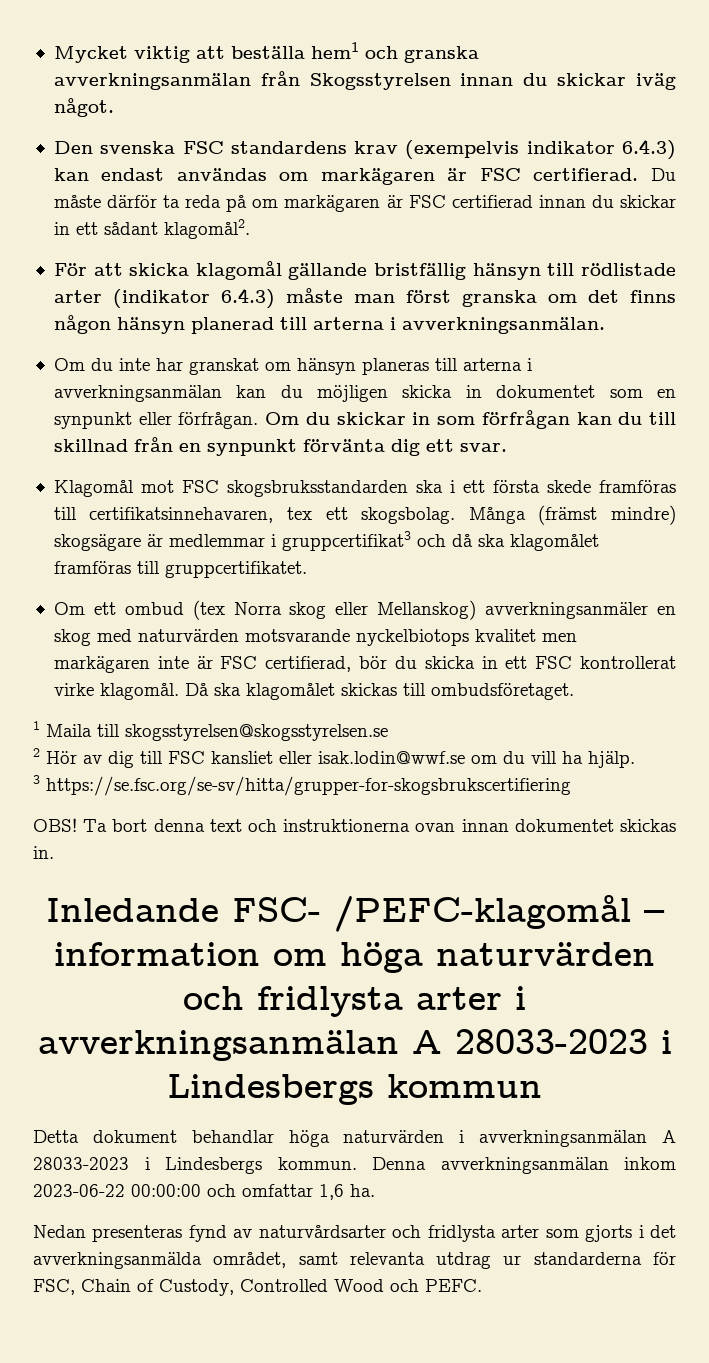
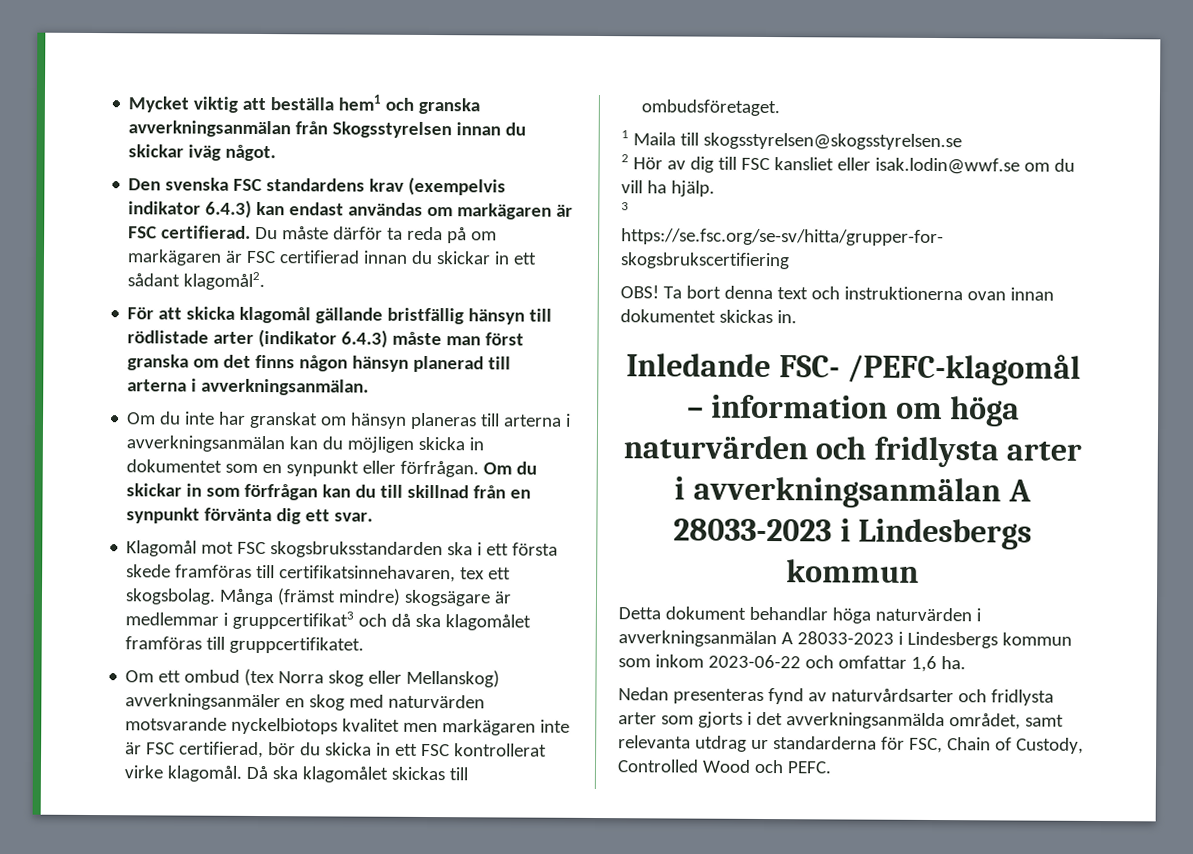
- Detta dokument behandlar höga naturvärden i avverkningsanmälan A 28033-2023 i Lindesbergs kommun. Denna avverkningsanmälan inkom 2023-06-22 00:00:00 och omfattar 1,6 ha.
+ Detta dokument behandlar höga naturvärden i avverkningsanmälan A 28033-2023 i Lindesbergs kommun som inkom 2023-06-22 och omfattar 1,6 ha.

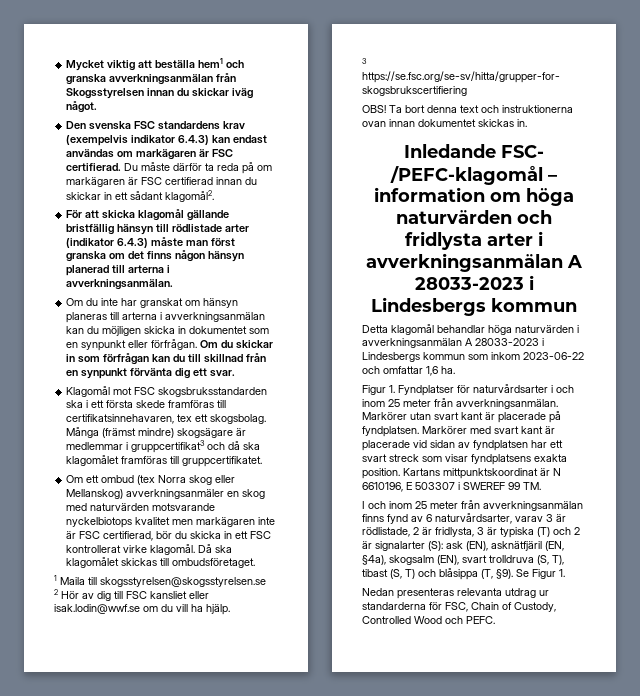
- Detta dokument behandlar höga naturvärden i avverkningsanmälan A 28033-2023 i Lindesbergs kommun som inkom 2023-06-22 och omfattar 1,6 ha.
+ Detta klagomål behandlar höga naturvärden i avverkningsanmälan A 28033-2023 i Lindesbergs kommun som inkom 2023-06-22 och omfattar 1,6 ha.
- Nedan presenteras fynd av naturvårdsarter och fridlysta arter som gjorts i det avverkningsanmälda området, samt relevanta utdrag ur standarderna för FSC, Chain of Custody, Controlled Wood och PEFC.
+ Figur 1. Fyndplatser för naturvårdsarter i och inom 25 meter från avverkningsanmälan. Markörer utan svart kant är placerade på fyndplatsen. Markörer med svart kant är placerade vid sidan av fyndplatsen har ett svart streck som visar fyndplatsens exakta position. Kartans mittpunktskoordinat är N 6610196, E 503307 i SWEREF 99 TM.
+ I och inom 25 meter från avverkningsanmälan finns fynd av 6 naturvårdsarter, varav 3 är rödlistade, 2 är fridlysta, 3 är typiska (T) och 2 är signalarter (S): ask (EN), asknätfjäril (EN, §4a), skogsalm (EN), svart trolldruva (S, T), tibast (S, T) och blåsippa (T, §9). Se Figur 1.
+ Nedan presenteras relevanta utdrag ur standarderna för FSC, Chain of Custody, Controlled Wood och PEFC.

